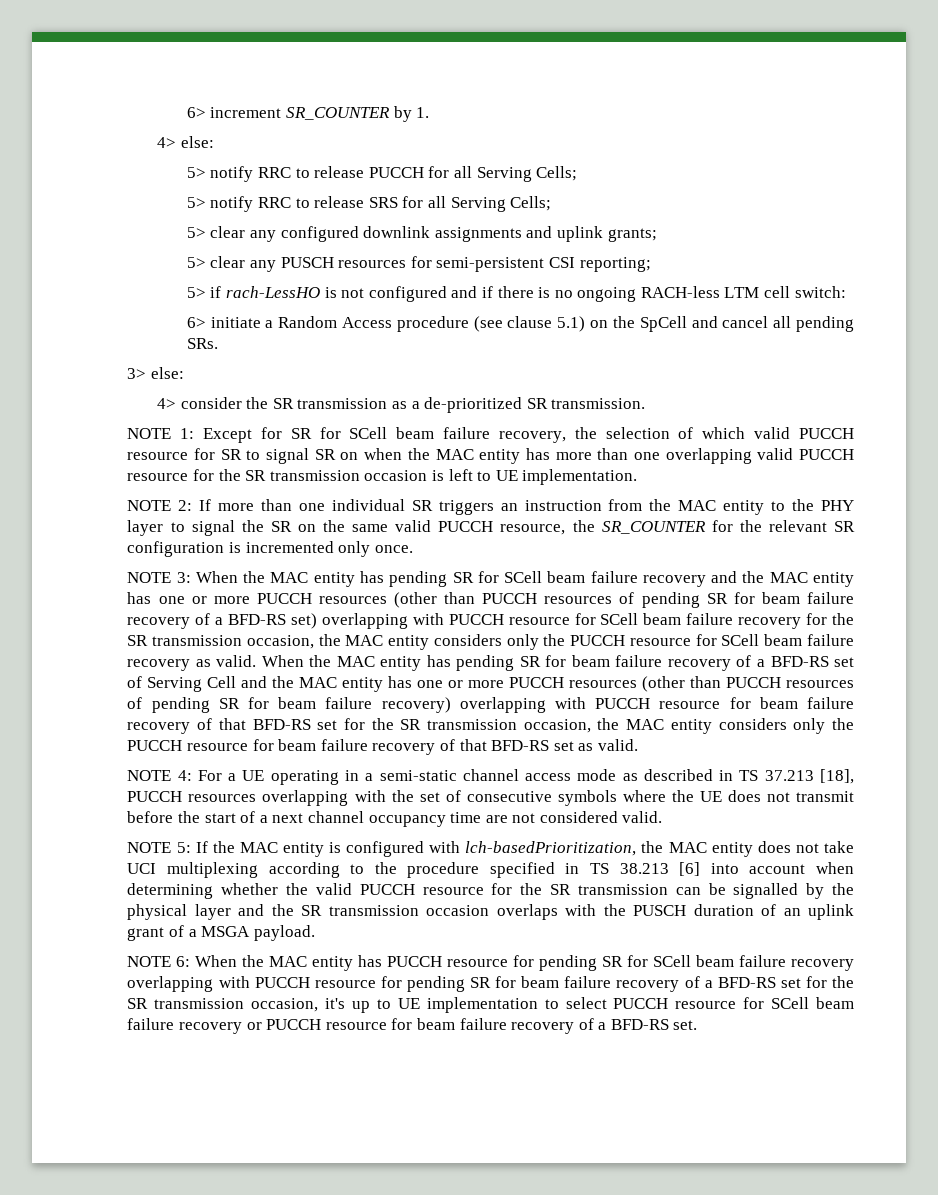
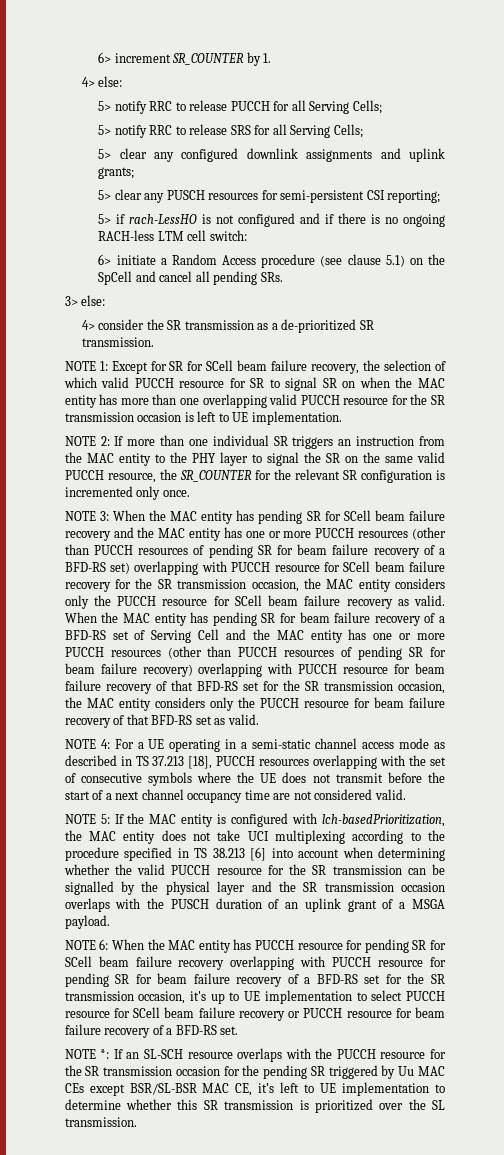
+ NOTE *: If an SL-SCH resource overlaps with the PUCCH resource for the SR transmission occasion for the pending SR triggered by Uu MAC CEs except BSR/SL-BSR MAC CE, it’s left to UE implementation to determine whether this SR transmission is prioritized over the SL transmission.

